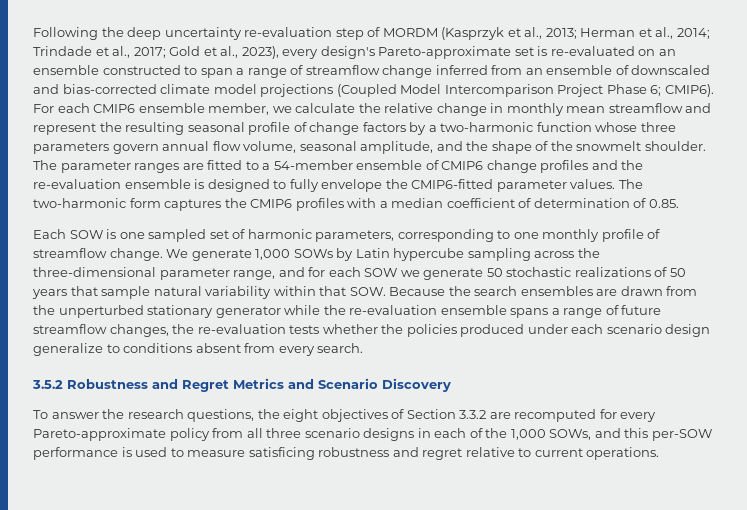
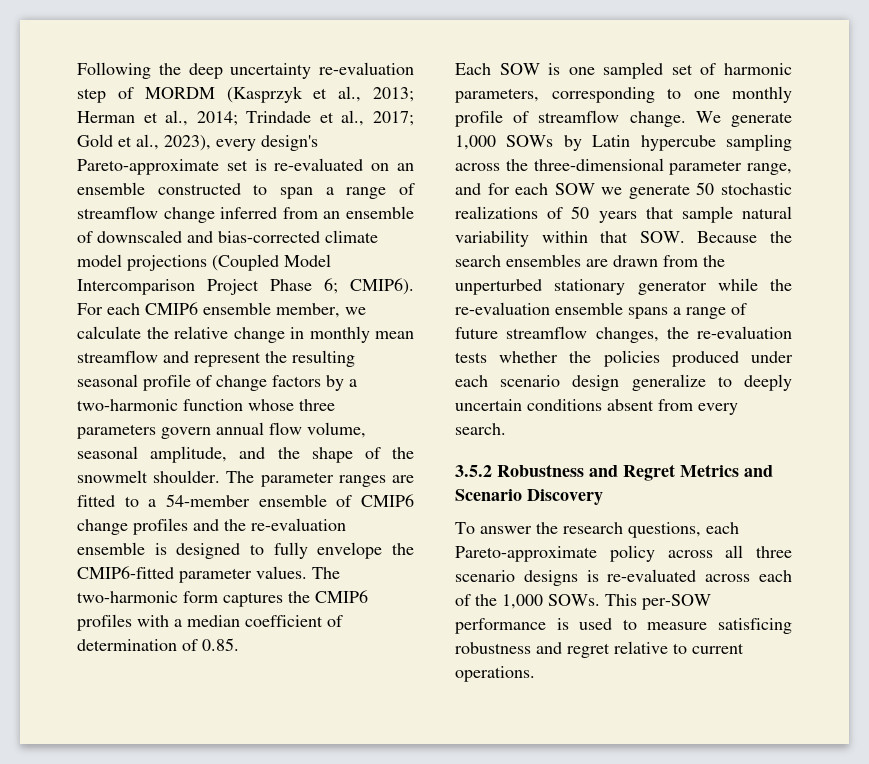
- We generate 1,000 SOWs by Latin hypercube sampling across the three-dimensional parameter range, and for each SOW we generate 50 stochastic realizations of 50 years that sample natural variability within that SOW. Because the search ensembles are drawn from the unperturbed stationary generator while the re-evaluation ensemble spans a range of future streamflow changes, the re-evaluation tests whether the policies produced under each scenario design generalize to conditions absent from every search.
+ We generate 1,000 SOWs by Latin hypercube sampling across the three-dimensional parameter range, and for each SOW we generate 50 stochastic realizations of 50 years that sample natural variability within that SOW. Because the search ensembles are drawn from the unperturbed stationary generator while the re-evaluation ensemble spans a range of future streamflow changes, the re-evaluation tests whether the policies produced under each scenario design generalize to deeply uncertain conditions absent from every search.
- To answer the research questions, the eight objectives of Section 3.3.2 are recomputed for every Pareto-approximate policy from all three scenario designs in each of the 1,000 SOWs, and this per-SOW performance is used to measure satisficing robustness and regret relative to current operations.
+ To answer the research questions, each Pareto-approximate policy across all three scenario designs is re-evaluated across each of the 1,000 SOWs. This per-SOW performance is used to measure satisficing robustness and regret relative to current operations.

